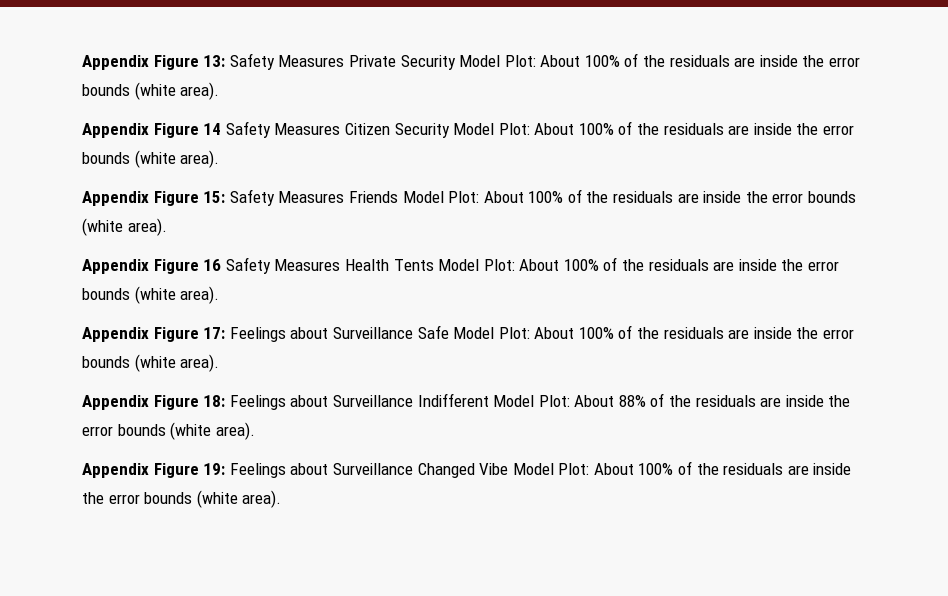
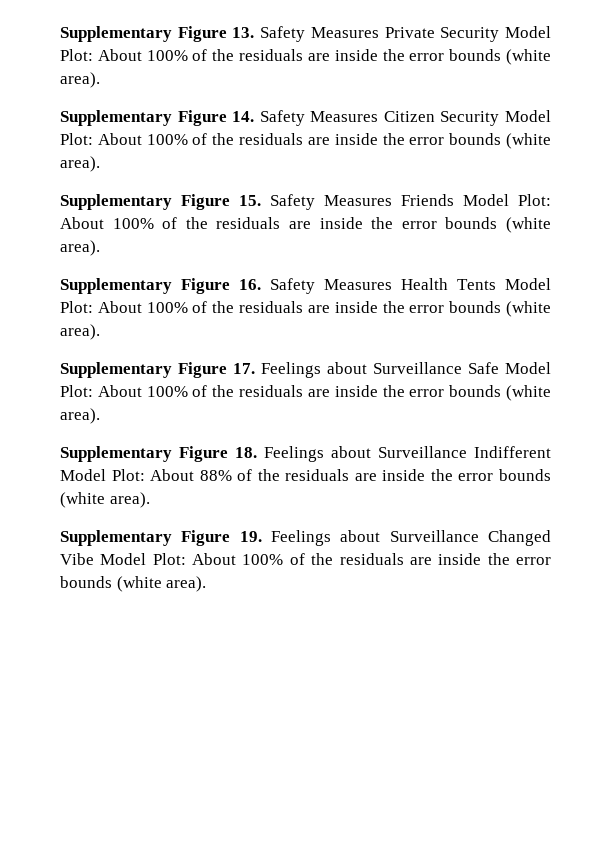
- Appendix Figure 13: Safety Measures Private Security Model Plot: About 100% of the residuals are inside the error bounds (white area).
+ Supplementary Figure 13. Safety Measures Private Security Model Plot: About 100% of the residuals are inside the error bounds (white area).
- Appendix Figure 14 Safety Measures Citizen Security Model Plot: About 100% of the residuals are inside the error bounds (white area).
+ Supplementary Figure 14. Safety Measures Citizen Security Model Plot: About 100% of the residuals are inside the error bounds (white area).
- Appendix Figure 15: Safety Measures Friends Model Plot: About 100% of the residuals are inside the error bounds (white area).
+ Supplementary Figure 15. Safety Measures Friends Model Plot: About 100% of the residuals are inside the error bounds (white area).
- Appendix Figure 16 Safety Measures Health Tents Model Plot: About 100% of the residuals are inside the error bounds (white area).
+ Supplementary Figure 16. Safety Measures Health Tents Model Plot: About 100% of the residuals are inside the error bounds (white area).
- Appendix Figure 17: Feelings about Surveillance Safe Model Plot: About 100% of the residuals are inside the error bounds (white area).
+ Supplementary Figure 17. Feelings about Surveillance Safe Model Plot: About 100% of the residuals are inside the error bounds (white area).
- Appendix Figure 18: Feelings about Surveillance Indifferent Model Plot: About 88% of the residuals are inside the error bounds (white area).
+ Supplementary Figure 18. Feelings about Surveillance Indifferent Model Plot: About 88% of the residuals are inside the error bounds (white area).
- Appendix Figure 19: Feelings about Surveillance Changed Vibe Model Plot: About 100% of the residuals are inside the error bounds (white area).
+ Supplementary Figure 19. Feelings about Surveillance Changed Vibe Model Plot: About 100% of the residuals are inside the error bounds (white area).

